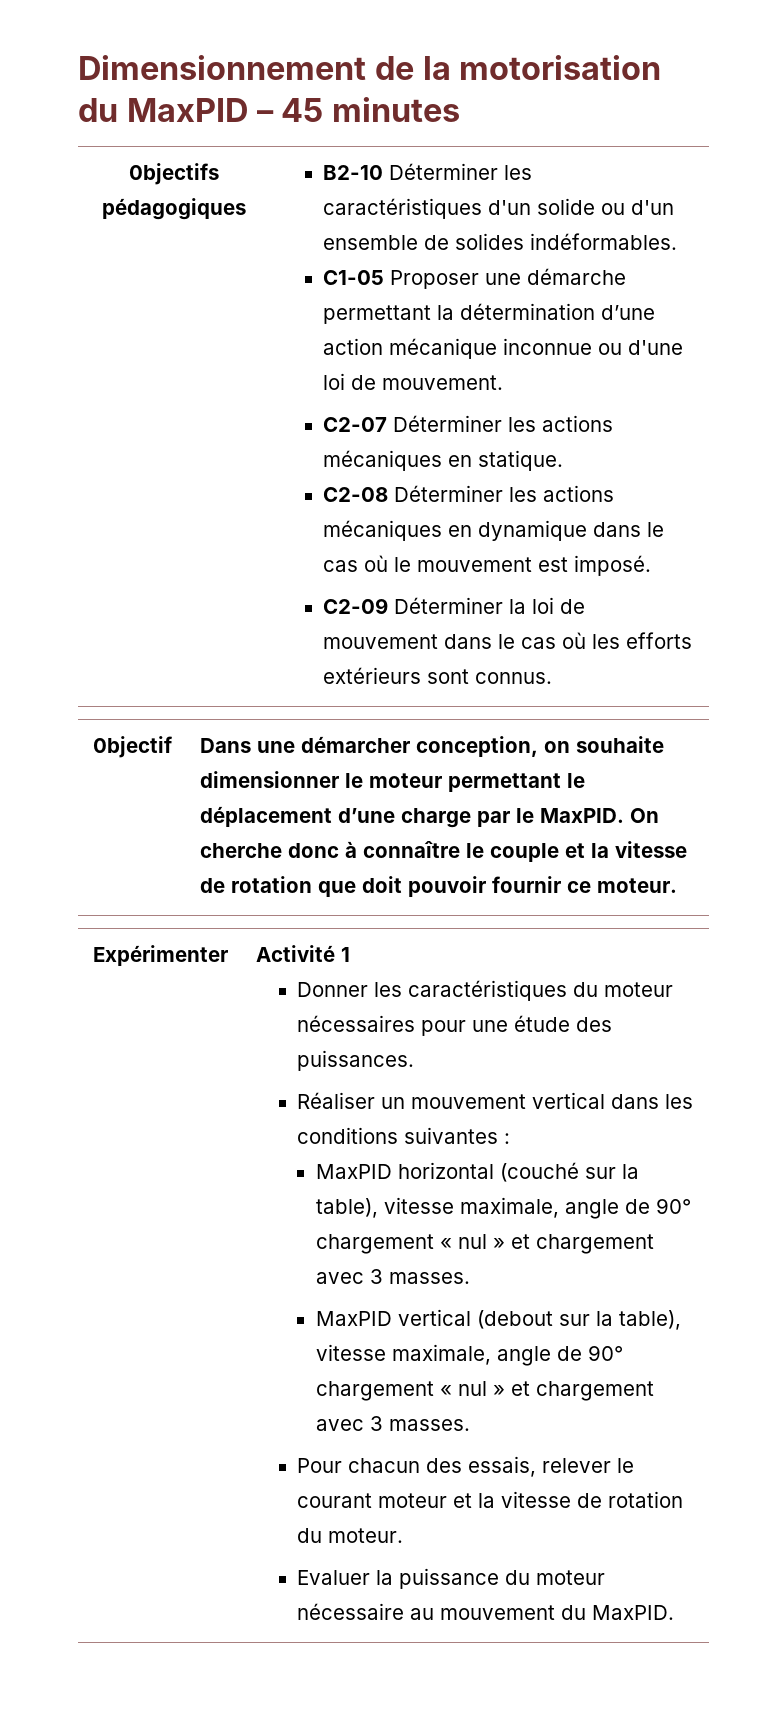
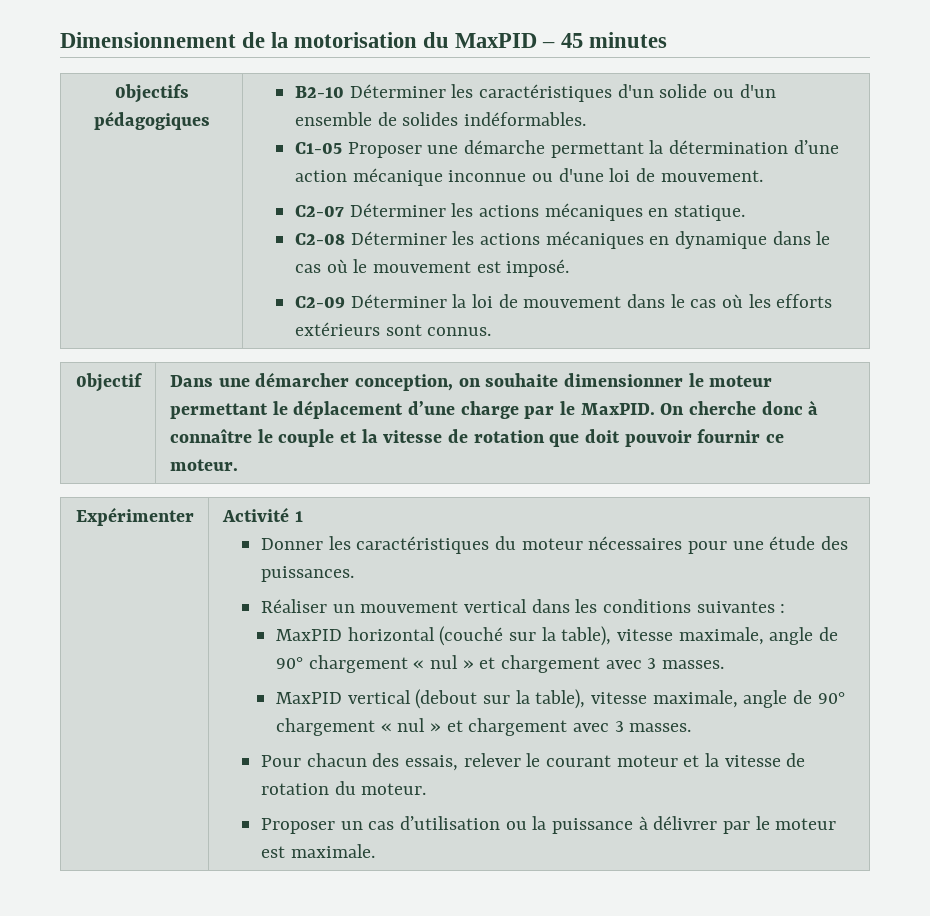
- Evaluer la puissance du moteur nécessaire au mouvement du MaxPID.
+ Proposer un cas d’utilisation ou la puissance à délivrer par le moteur est maximale.

